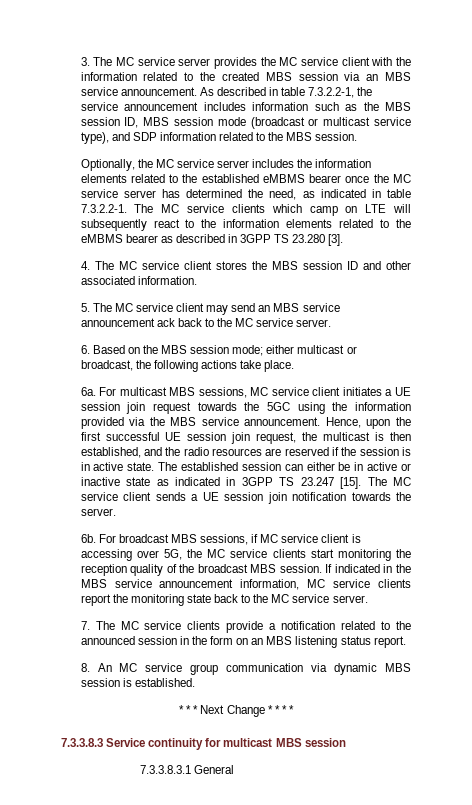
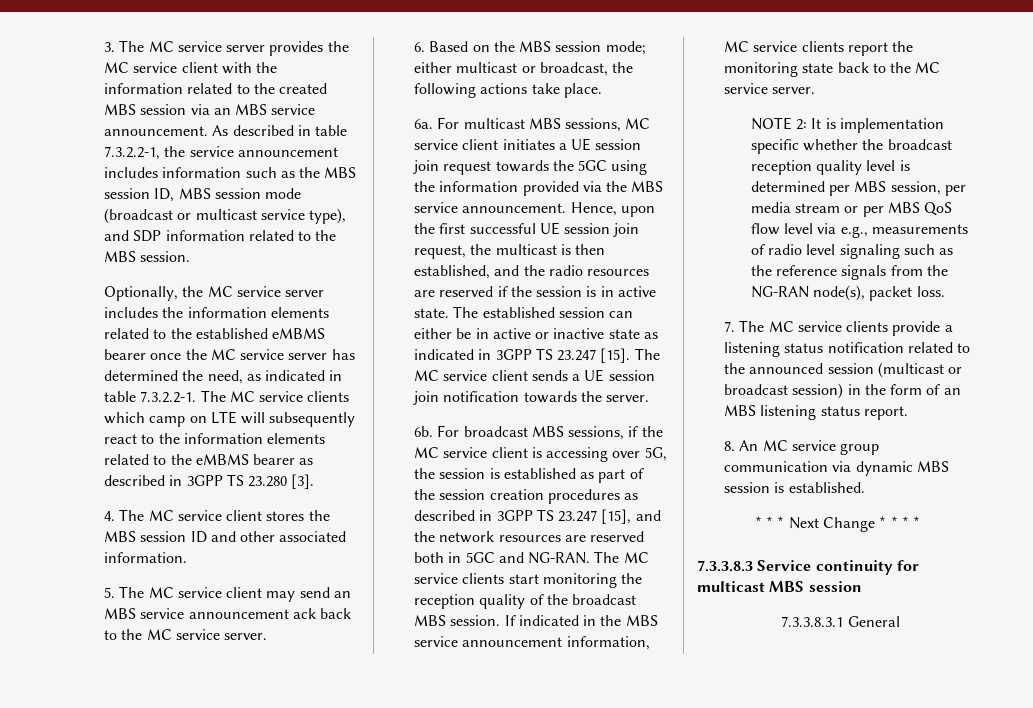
- For broadcast MBS sessions, if MC service client is accessing over 5G, the MC service clients start monitoring the reception quality of the broadcast MBS session.
+ For broadcast MBS sessions, if the MC service client is accessing over 5G, the session is established as part of the session creation procedures as described in 3GPP TS 23.247 [15], and the network resources are reserved both in 5GC and NG-RAN. The MC service clients start monitoring the reception quality of the broadcast MBS session.
+ NOTE 2: It is implementation specific whether the broadcast reception quality level is determined per MBS session, per media stream or per MBS QoS flow level via e.g., measurements of radio level signaling such as the reference signals from the NG-RAN node(s), packet loss.
- 7. The MC service clients provide a notification related to the announced session in the form on an MBS listening status report.
+ 7. The MC service clients provide a listening status notification related to the announced session (multicast or broadcast session) in the form of an MBS listening status report.

